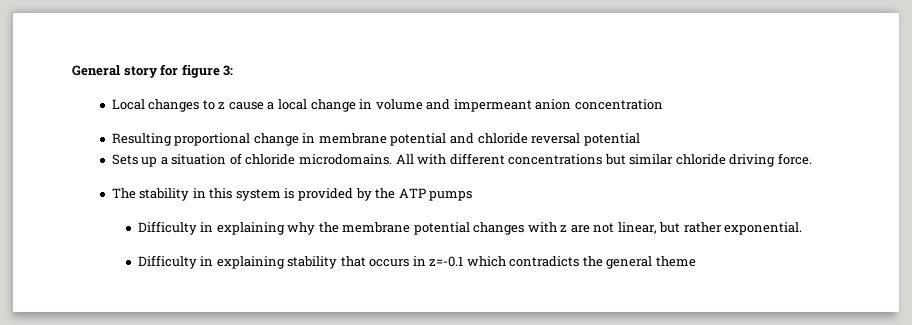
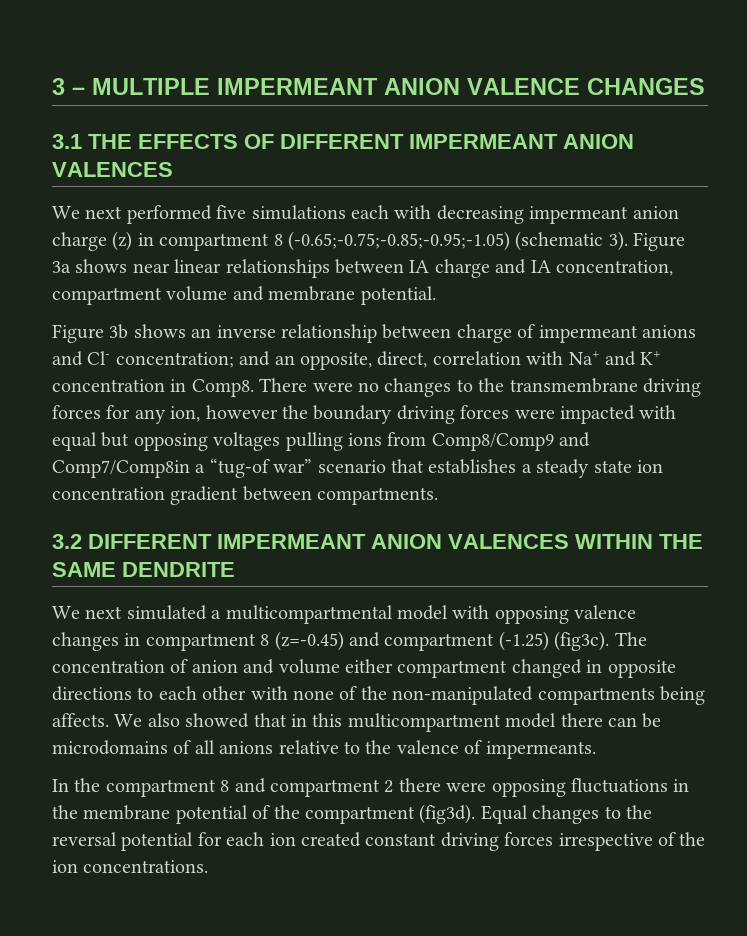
- General story for figure 3:
- Local changes to z cause a local change in volume and impermeant anion concentration
- Resulting proportional change in membrane potential and chloride reversal potential
- Sets up a situation of chloride microdomains. All with different concentrations but similar chloride driving force.
- The stability in this system is provided by the ATP pumps
- Difficulty in explaining why the membrane potential changes with z are not linear, but rather exponential.
- Difficulty in explaining stability that occurs in z=-0.1 which contradicts the general theme
+ 3 – MULTIPLE IMPERMEANT ANION VALENCE CHANGES
+ 3.1 THE EFFECTS OF DIFFERENT IMPERMEANT ANION VALENCES
+ We next performed five simulations each with decreasing impermeant anion charge (z) in compartment 8 (-0.65;-0.75;-0.85;-0.95;-1.05) (schematic 3). Figure 3a shows near linear relationships between IA charge and IA concentration, compartment volume and membrane potential.
+ Figure 3b shows an inverse relationship between charge of impermeant anions and Cl- concentration; and an opposite, direct, correlation with Na+ and K+ concentration in Comp8. There were no changes to the transmembrane driving forces for any ion, however the boundary driving forces were impacted with equal but opposing voltages pulling ions from Comp8/Comp9 and Comp7/Comp8in a “tug-of war” scenario that establishes a steady state ion concentration gradient between compartments.
+ 3.2 DIFFERENT IMPERMEANT ANION VALENCES WITHIN THE SAME DENDRITE
+ We next simulated a multicompartmental model with opposing valence changes in compartment 8 (z=-0.45) and compartment (-1.25) (fig3c). The concentration of anion and volume either compartment changed in opposite directions to each other with none of the non-manipulated compartments being affects. We also showed that in this multicompartment model there can be microdomains of all anions relative to the valence of impermeants.
+ In the compartment 8 and compartment 2 there were opposing fluctuations in the membrane potential of the compartment (fig3d). Equal changes to the reversal potential for each ion created constant driving forces irrespective of the ion concentrations.

